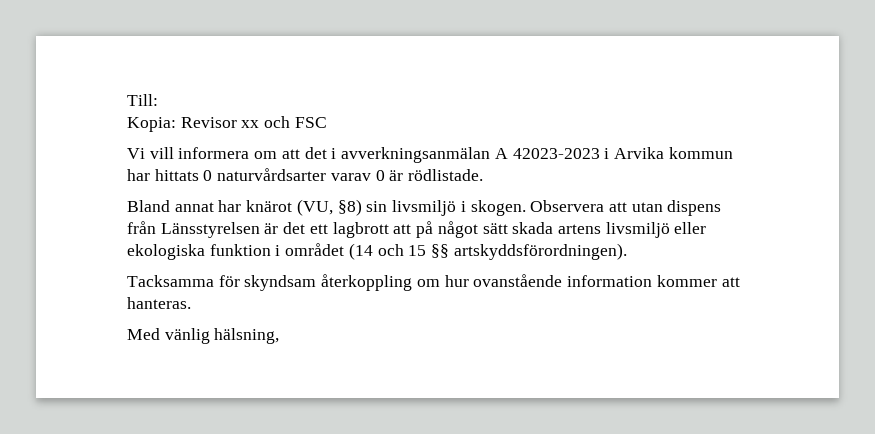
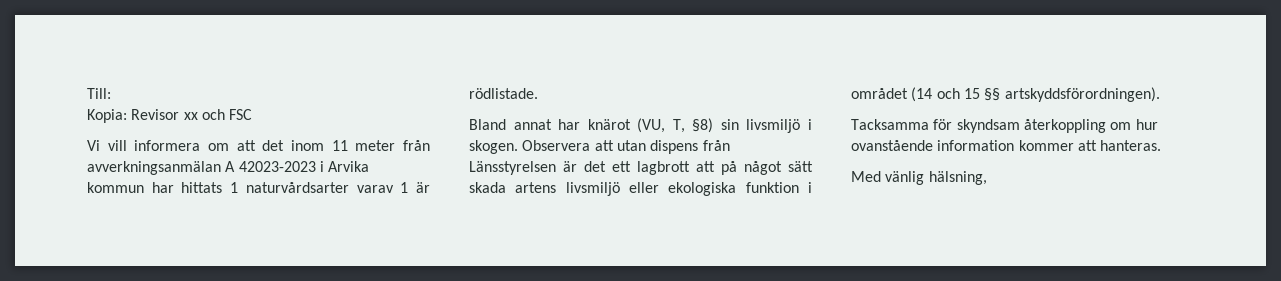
- Vi vill informera om att det i avverkningsanmälan A 42023-2023 i Arvika kommun har hittats 0 naturvårdsarter varav 0 är rödlistade.
+ Vi vill informera om att det inom 11 meter från avverkningsanmälan A 42023-2023 i Arvika kommun har hittats 1 naturvårdsarter varav 1 är rödlistade.
- Bland annat har knärot (VU, §8) sin livsmiljö i skogen.
+ Bland annat har knärot (VU, T, §8) sin livsmiljö i skogen.

